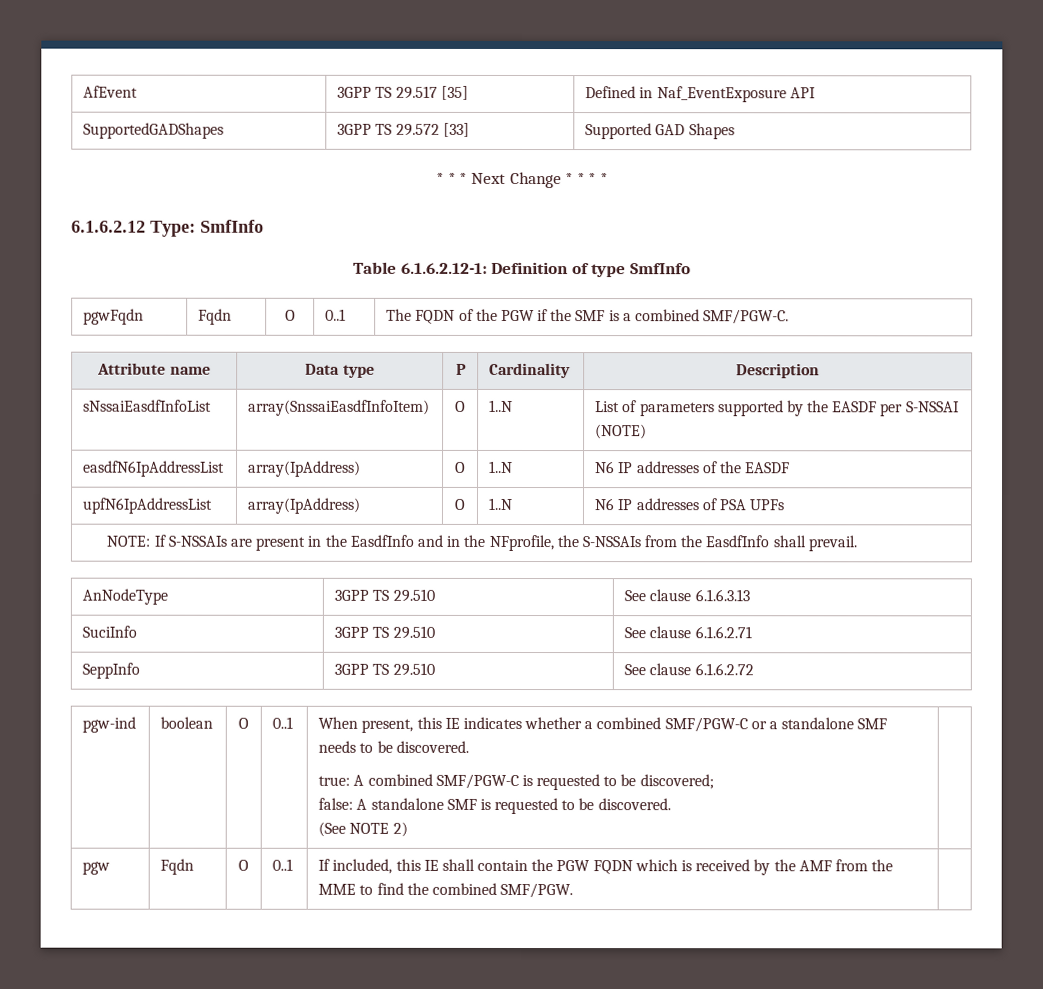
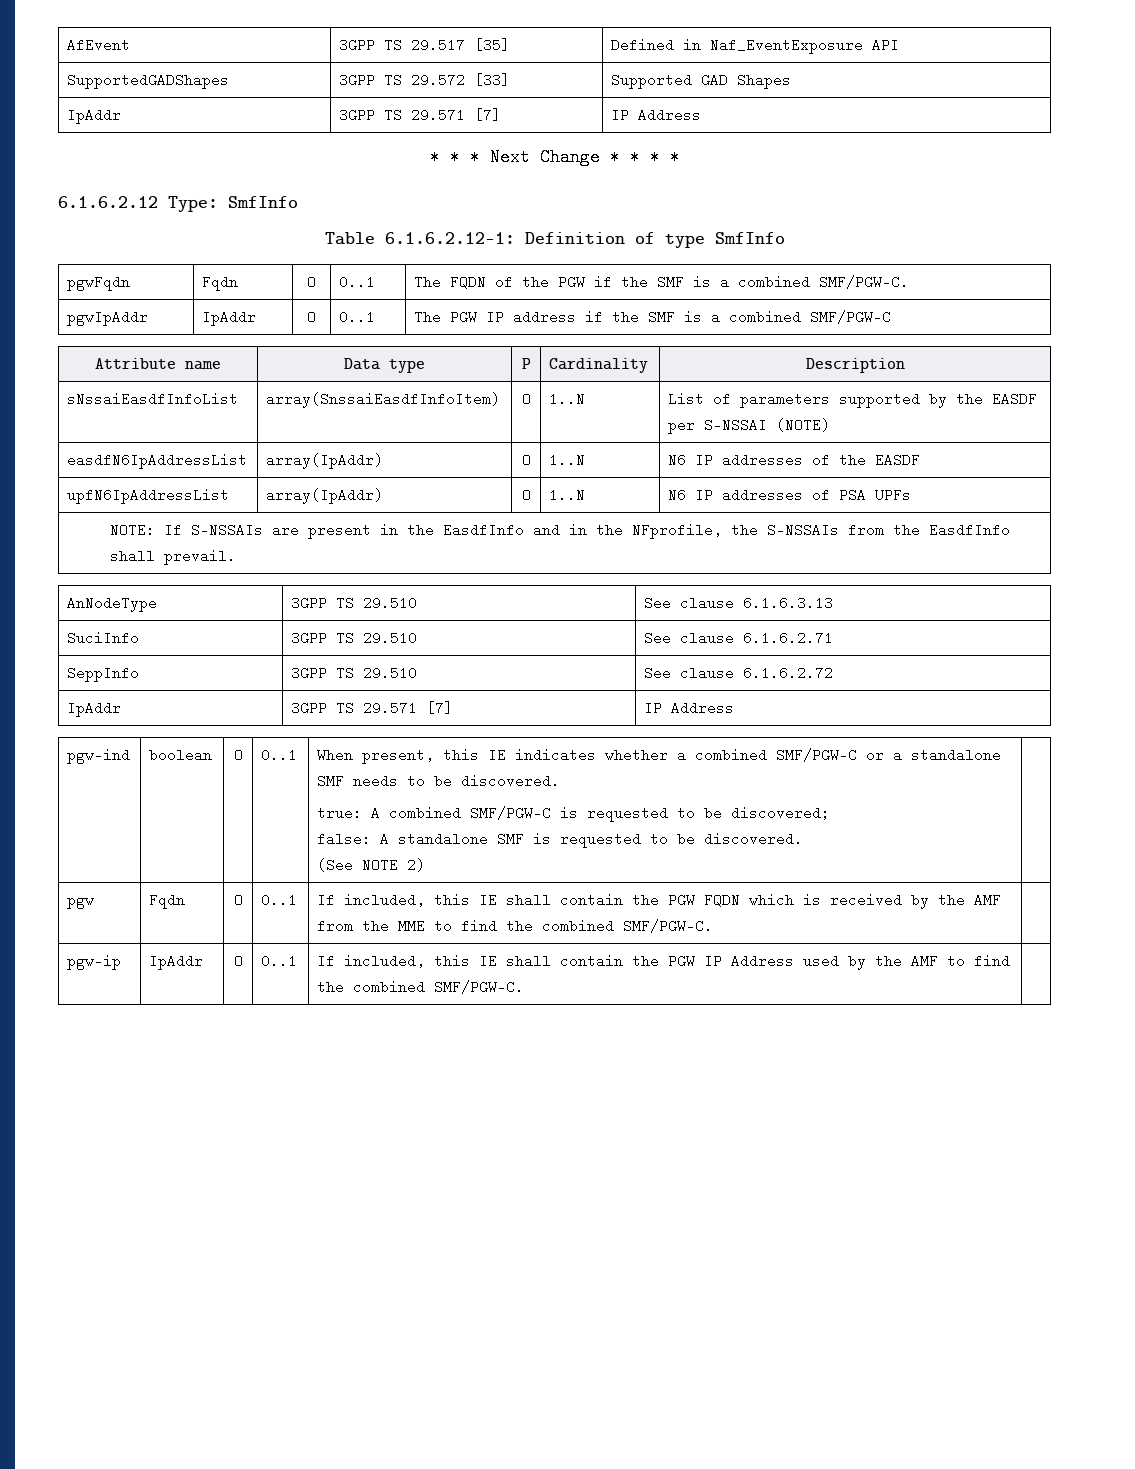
  SupportedGADShapes | 3GPP TS 29.572 [33] | Supported GAD Shapes
+ IpAddr | 3GPP TS 29.571 [7] | IP Address
+ pgwIpAddr | IpAddr | O | 0..1 | The PGW IP address if the SMF is a combined SMF/PGW-C
- easdfN6IpAddressList | array(IpAddress) | O | 1..N | N6 IP addresses of the EASDF
+ easdfN6IpAddressList | array(IpAddr) | O | 1..N | N6 IP addresses of the EASDF
- upfN6IpAddressList | array(IpAddress) | O | 1..N | N6 IP addresses of PSA UPFs
+ upfN6IpAddressList | array(IpAddr) | O | 1..N | N6 IP addresses of PSA UPFs
  SeppInfo | 3GPP TS 29.510 | See clause 6.1.6.2.72
+ IpAddr | 3GPP TS 29.571 [7] | IP Address
- pgw | Fqdn | O | 0..1 | If included, this IE shall contain the PGW FQDN which is received by the AMF from the MME to find the combined SMF/PGW. |
+ pgw | Fqdn | O | 0..1 | If included, this IE shall contain the PGW FQDN which is received by the AMF from the MME to find the combined SMF/PGW-C. |
+ pgw-ip | IpAddr | O | 0..1 | If included, this IE shall contain the PGW IP Address used by the AMF to find the combined SMF/PGW-C. |

